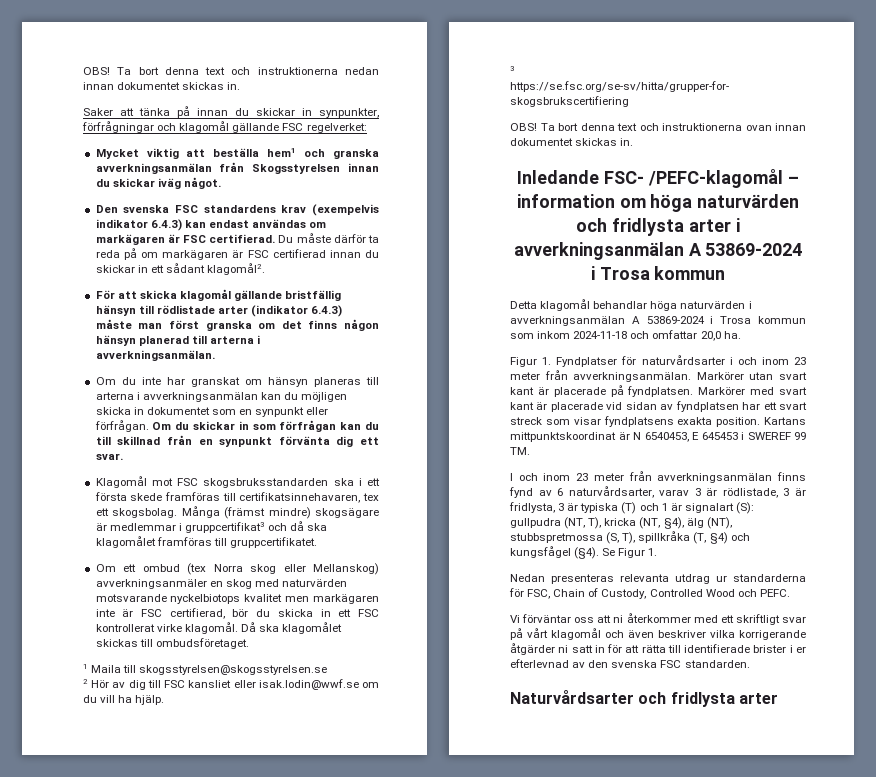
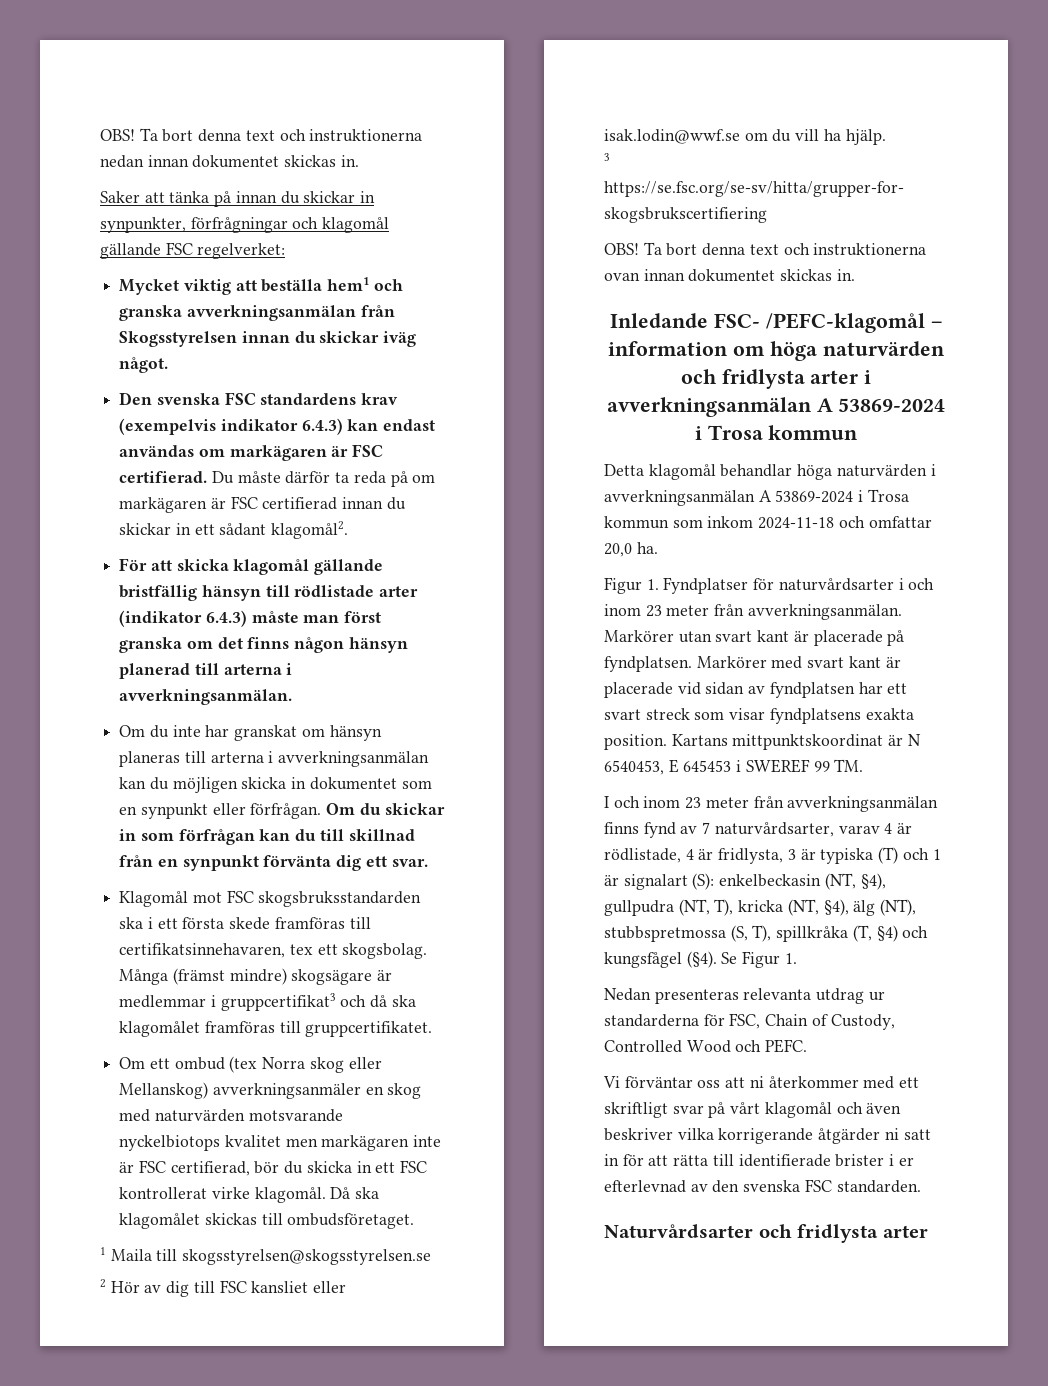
- I och inom 23 meter från avverkningsanmälan finns fynd av 6 naturvårdsarter, varav 3 är rödlistade, 3 är fridlysta, 3 är typiska (T) och 1 är signalart (S): gullpudra (NT, T), kricka (NT, §4), älg (NT), stubbspretmossa (S, T), spillkråka (T, §4) och kungsfågel (§4).
+ I och inom 23 meter från avverkningsanmälan finns fynd av 7 naturvårdsarter, varav 4 är rödlistade, 4 är fridlysta, 3 är typiska (T) och 1 är signalart (S): enkelbeckasin (NT, §4), gullpudra (NT, T), kricka (NT, §4), älg (NT), stubbspretmossa (S, T), spillkråka (T, §4) och kungsfågel (§4).

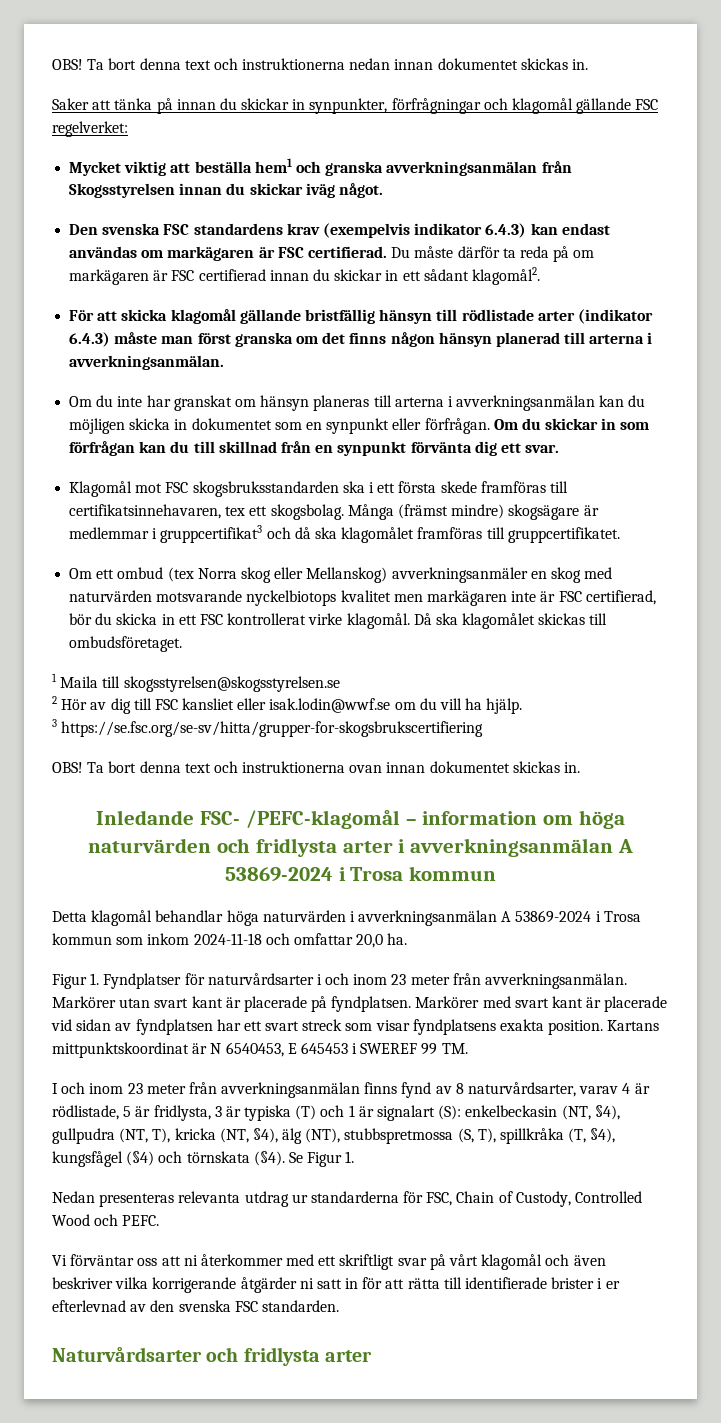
- I och inom 23 meter från avverkningsanmälan finns fynd av 7 naturvårdsarter, varav 4 är rödlistade, 4 är fridlysta, 3 är typiska (T) och 1 är signalart (S): enkelbeckasin (NT, §4), gullpudra (NT, T), kricka (NT, §4), älg (NT), stubbspretmossa (S, T), spillkråka (T, §4) och kungsfågel (§4).
+ I och inom 23 meter från avverkningsanmälan finns fynd av 8 naturvårdsarter, varav 4 är rödlistade, 5 är fridlysta, 3 är typiska (T) och 1 är signalart (S): enkelbeckasin (NT, §4), gullpudra (NT, T), kricka (NT, §4), älg (NT), stubbspretmossa (S, T), spillkråka (T, §4), kungsfågel (§4) och törnskata (§4).

